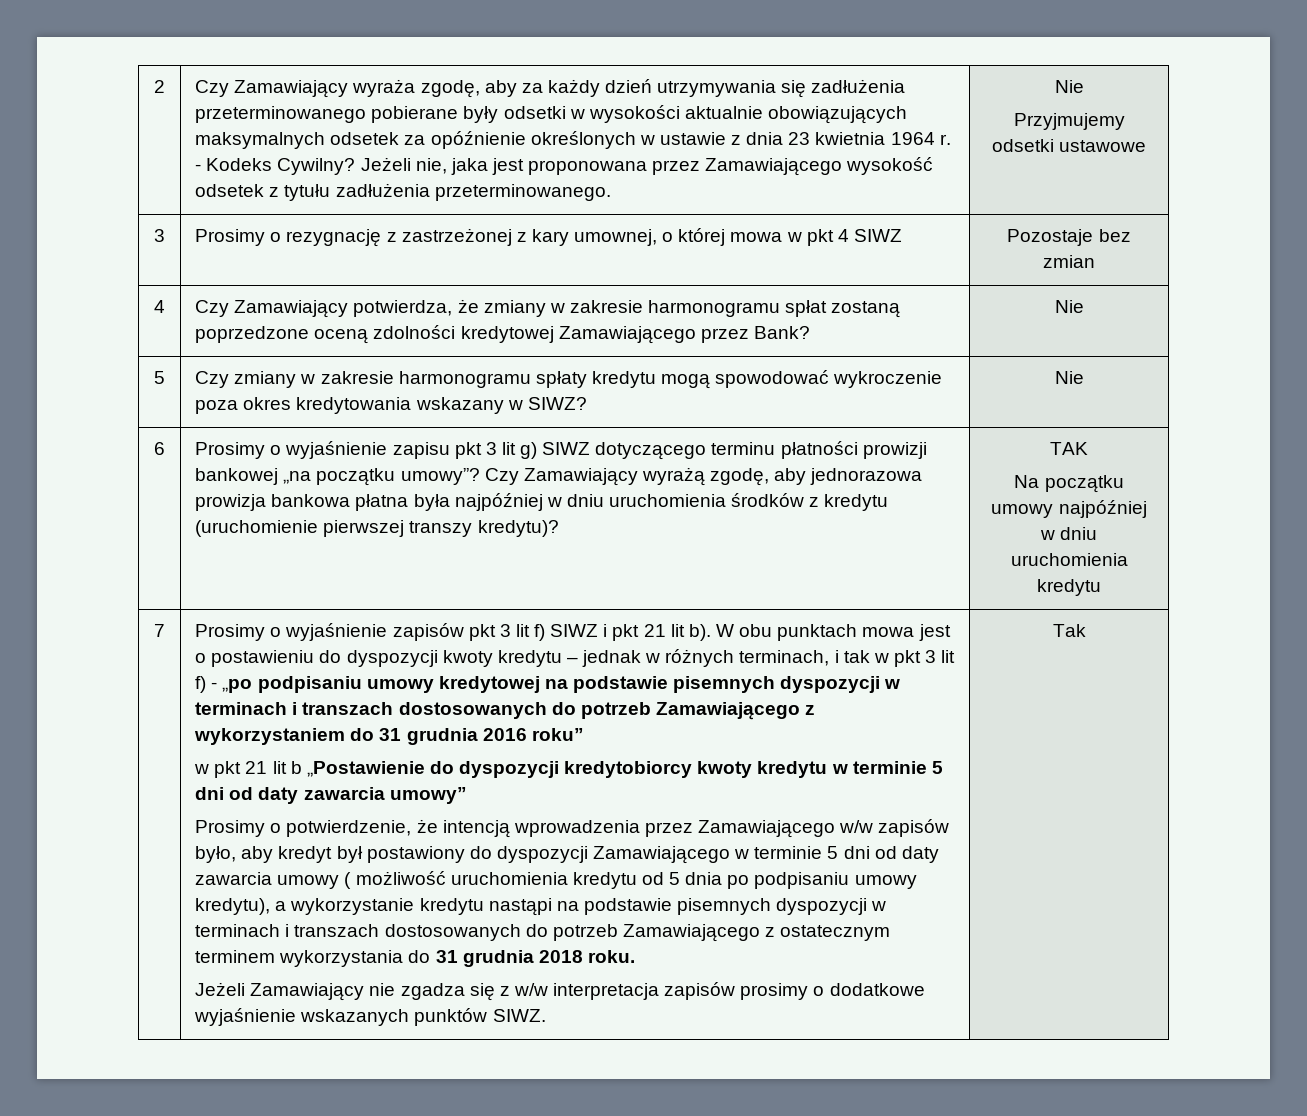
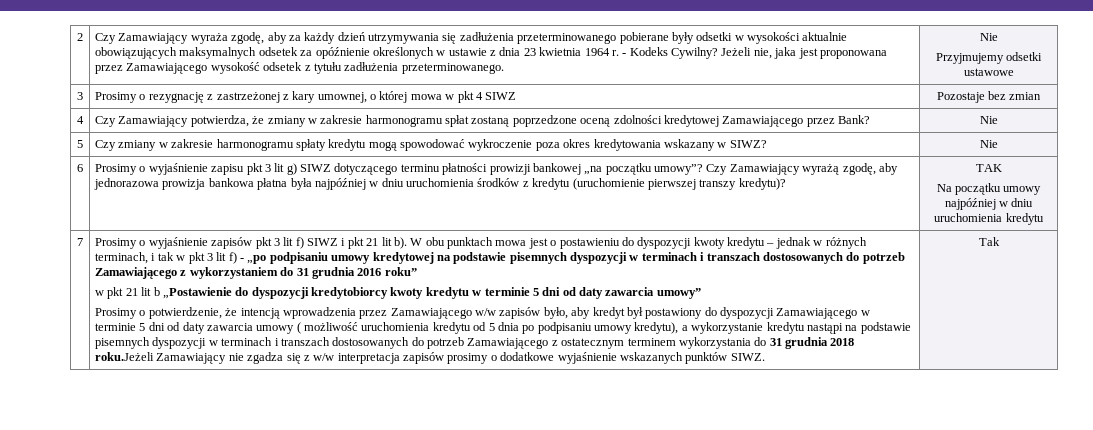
- Prosimy o potwierdzenie, że intencją wprowadzenia przez Zamawiającego w/w zapisów było, aby kredyt był postawiony do dyspozycji Zamawiającego w terminie 5 dni od daty zawarcia umowy ( możliwość uruchomienia kredytu od 5 dnia po podpisaniu umowy kredytu), a wykorzystanie kredytu nastąpi na podstawie pisemnych dyspozycji w terminach i transzach dostosowanych do potrzeb Zamawiającego z ostatecznym terminem wykorzystania do 31 grudnia 2018 roku.
- Jeżeli Zamawiający nie zgadza się z w/w interpretacja zapisów prosimy o dodatkowe wyjaśnienie wskazanych punktów SIWZ.
+ Prosimy o potwierdzenie, że intencją wprowadzenia przez Zamawiającego w/w zapisów było, aby kredyt był postawiony do dyspozycji Zamawiającego w terminie 5 dni od daty zawarcia umowy ( możliwość uruchomienia kredytu od 5 dnia po podpisaniu umowy kredytu), a wykorzystanie kredytu nastąpi na podstawie pisemnych dyspozycji w terminach i transzach dostosowanych do potrzeb Zamawiającego z ostatecznym terminem wykorzystania do 31 grudnia 2018 roku.Jeżeli Zamawiający nie zgadza się z w/w interpretacja zapisów prosimy o dodatkowe wyjaśnienie wskazanych punktów SIWZ.

